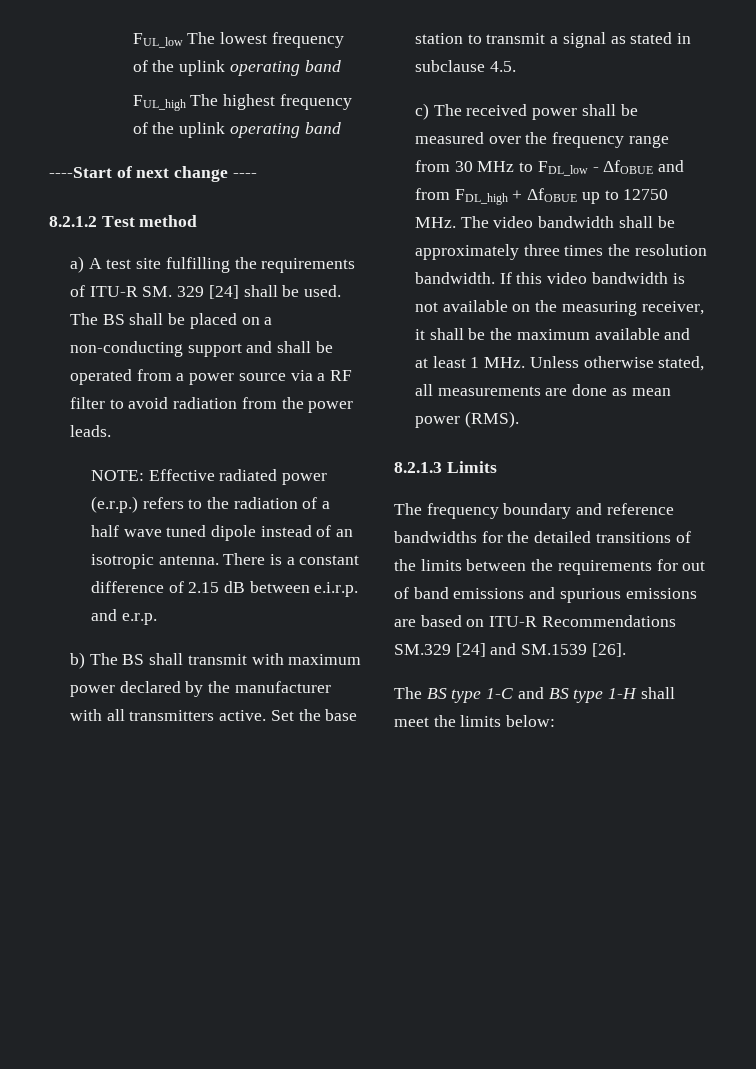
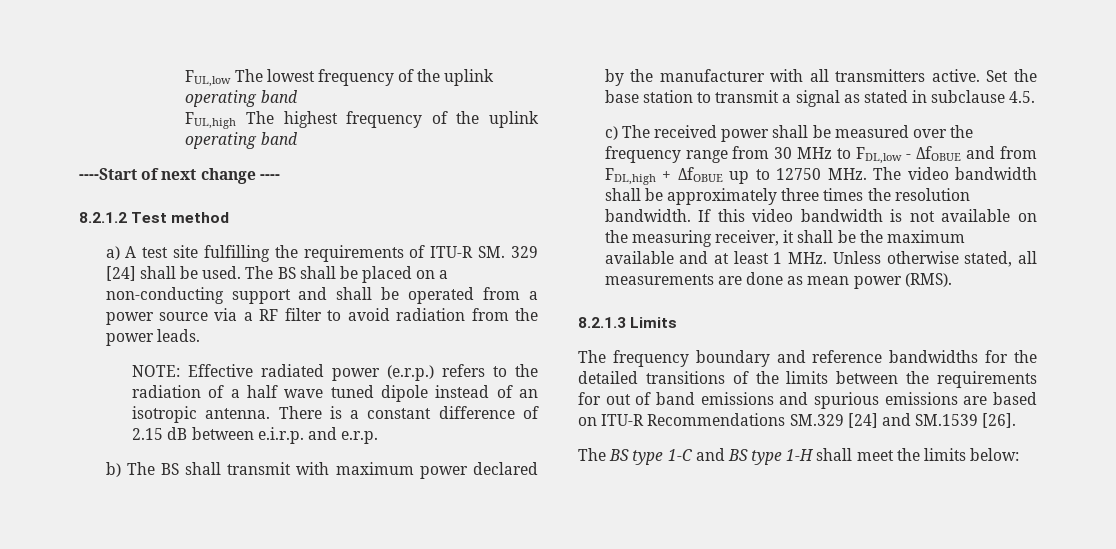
- FUL_low The lowest frequency of the uplink operating band
+ FUL,low The lowest frequency of the uplink operating band
- FUL_high The highest frequency of the uplink operating band
+ FUL,high The highest frequency of the uplink operating band
- c) The received power shall be measured over the frequency range from 30 MHz to FDL_low - ΔfOBUE and from FDL_high + ΔfOBUE up to 12750 MHz. The video bandwidth shall be approximately three times the resolution bandwidth.
+ c) The received power shall be measured over the frequency range from 30 MHz to FDL,low - ΔfOBUE and from FDL,high + ΔfOBUE up to 12750 MHz. The video bandwidth shall be approximately three times the resolution bandwidth.

